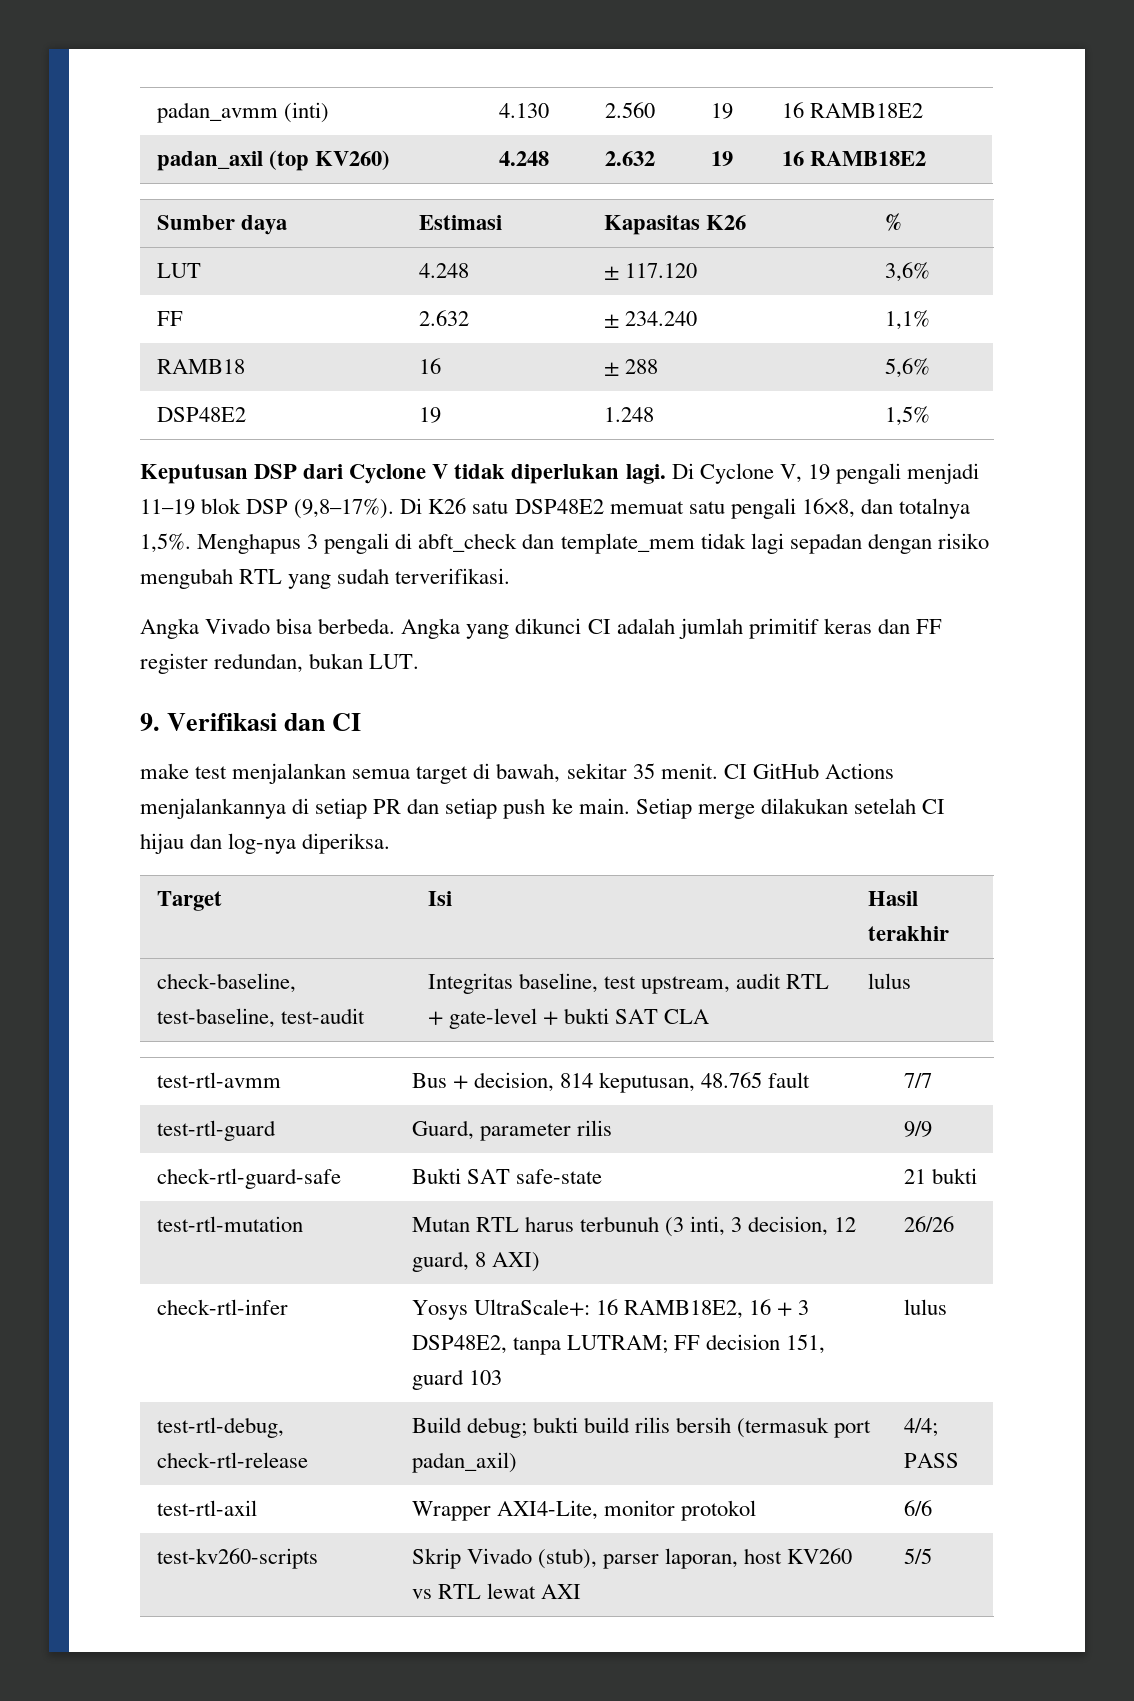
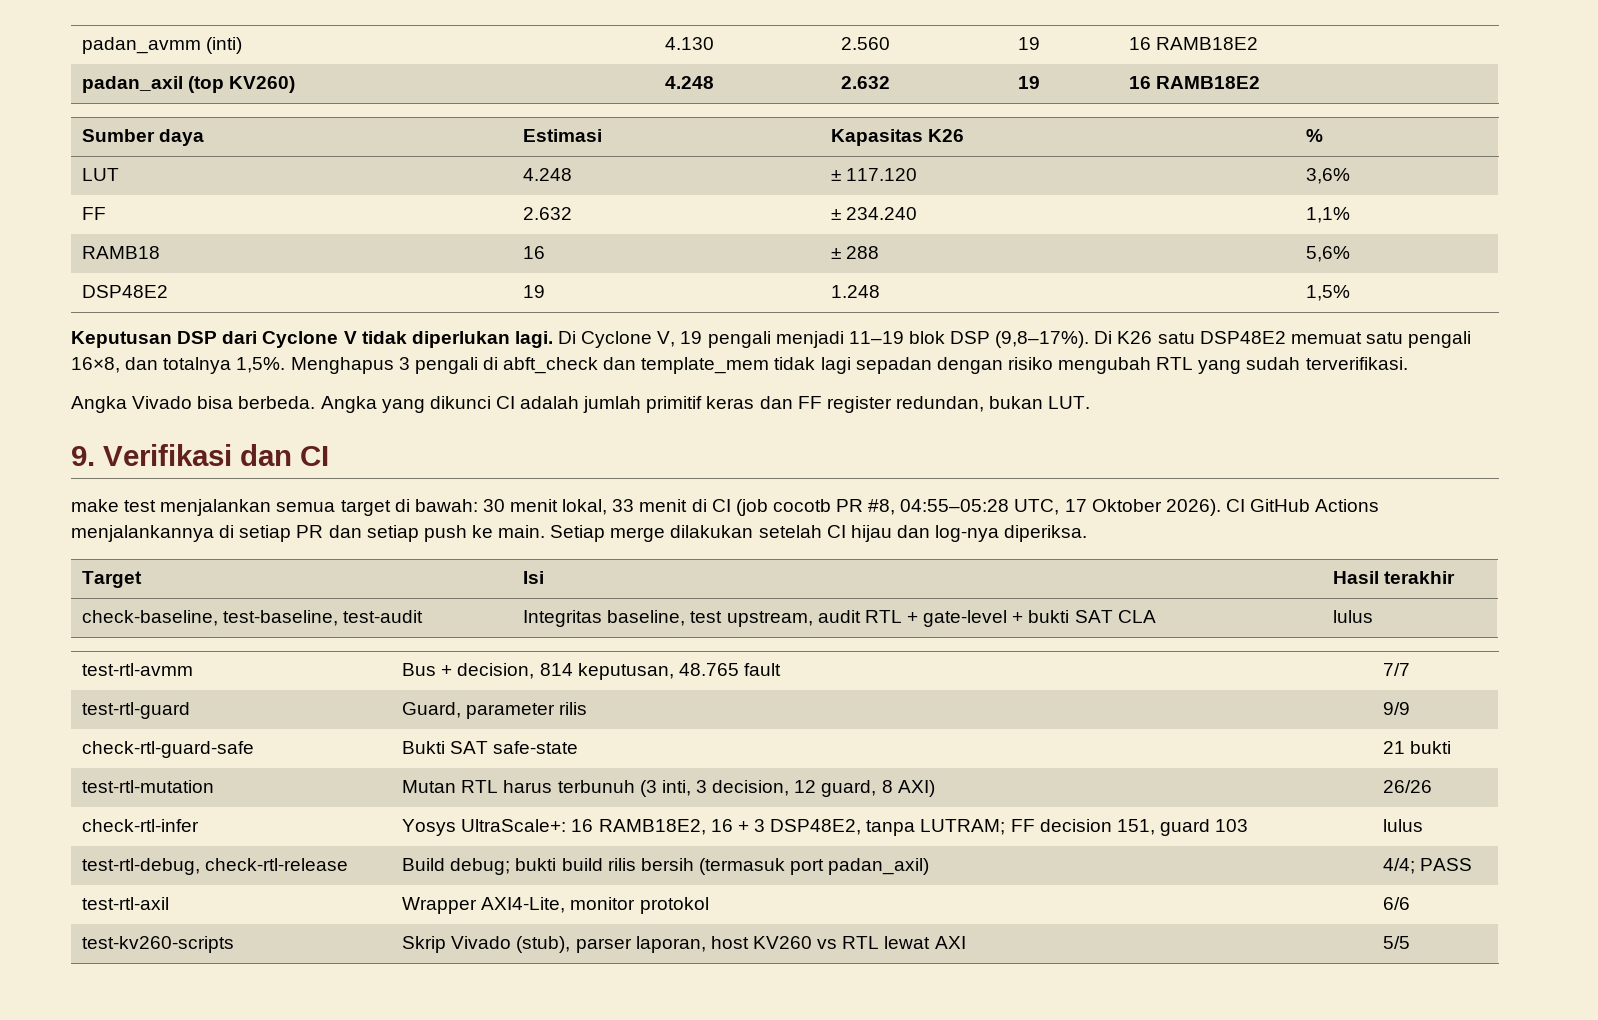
- make test menjalankan semua target di bawah, sekitar 35 menit.
+ make test menjalankan semua target di bawah: 30 menit lokal, 33 menit di CI (job cocotb PR #8, 04:55–05:28 UTC, 17 Oktober 2026).

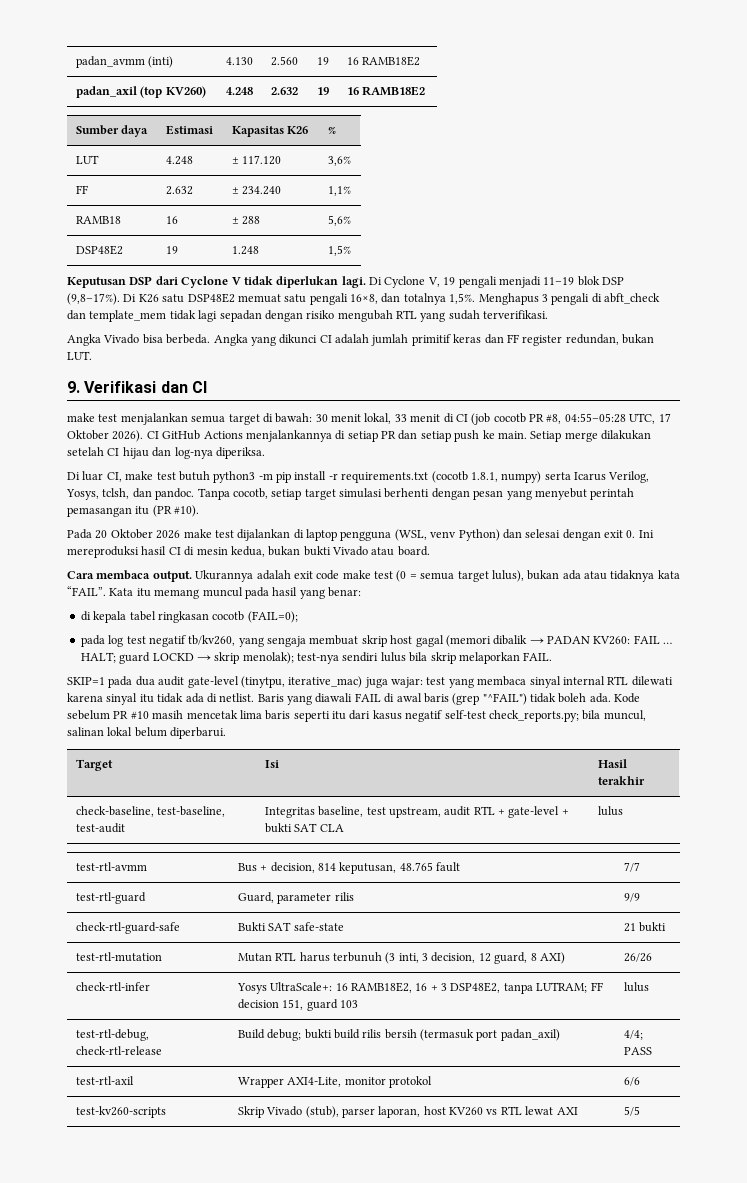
+ Di luar CI, make test butuh python3 -m pip install -r requirements.txt (cocotb 1.8.1, numpy) serta Icarus Verilog, Yosys, tclsh, dan pandoc. Tanpa cocotb, setiap target simulasi berhenti dengan pesan yang menyebut perintah pemasangan itu (PR #10).
+ Pada 20 Oktober 2026 make test dijalankan di laptop pengguna (WSL, venv Python) dan selesai dengan exit 0. Ini mereproduksi hasil CI di mesin kedua, bukan bukti Vivado atau board.
+ Cara membaca output. Ukurannya adalah exit code make test (0 = semua target lulus), bukan ada atau tidaknya kata “FAIL”. Kata itu memang muncul pada hasil yang benar:
+ di kepala tabel ringkasan cocotb (FAIL=0);
+ pada log test negatif tb/kv260, yang sengaja membuat skrip host gagal (memori dibalik → PADAN KV260: FAIL … HALT; guard LOCKD → skrip menolak); test-nya sendiri lulus bila skrip melaporkan FAIL.
+ SKIP=1 pada dua audit gate-level (tinytpu, iterative_mac) juga wajar: test yang membaca sinyal internal RTL dilewati karena sinyal itu tidak ada di netlist. Baris yang diawali FAIL di awal baris (grep "^FAIL") tidak boleh ada. Kode sebelum PR #10 masih mencetak lima baris seperti itu dari kasus negatif self-test check_reports.py; bila muncul, salinan lokal belum diperbarui.

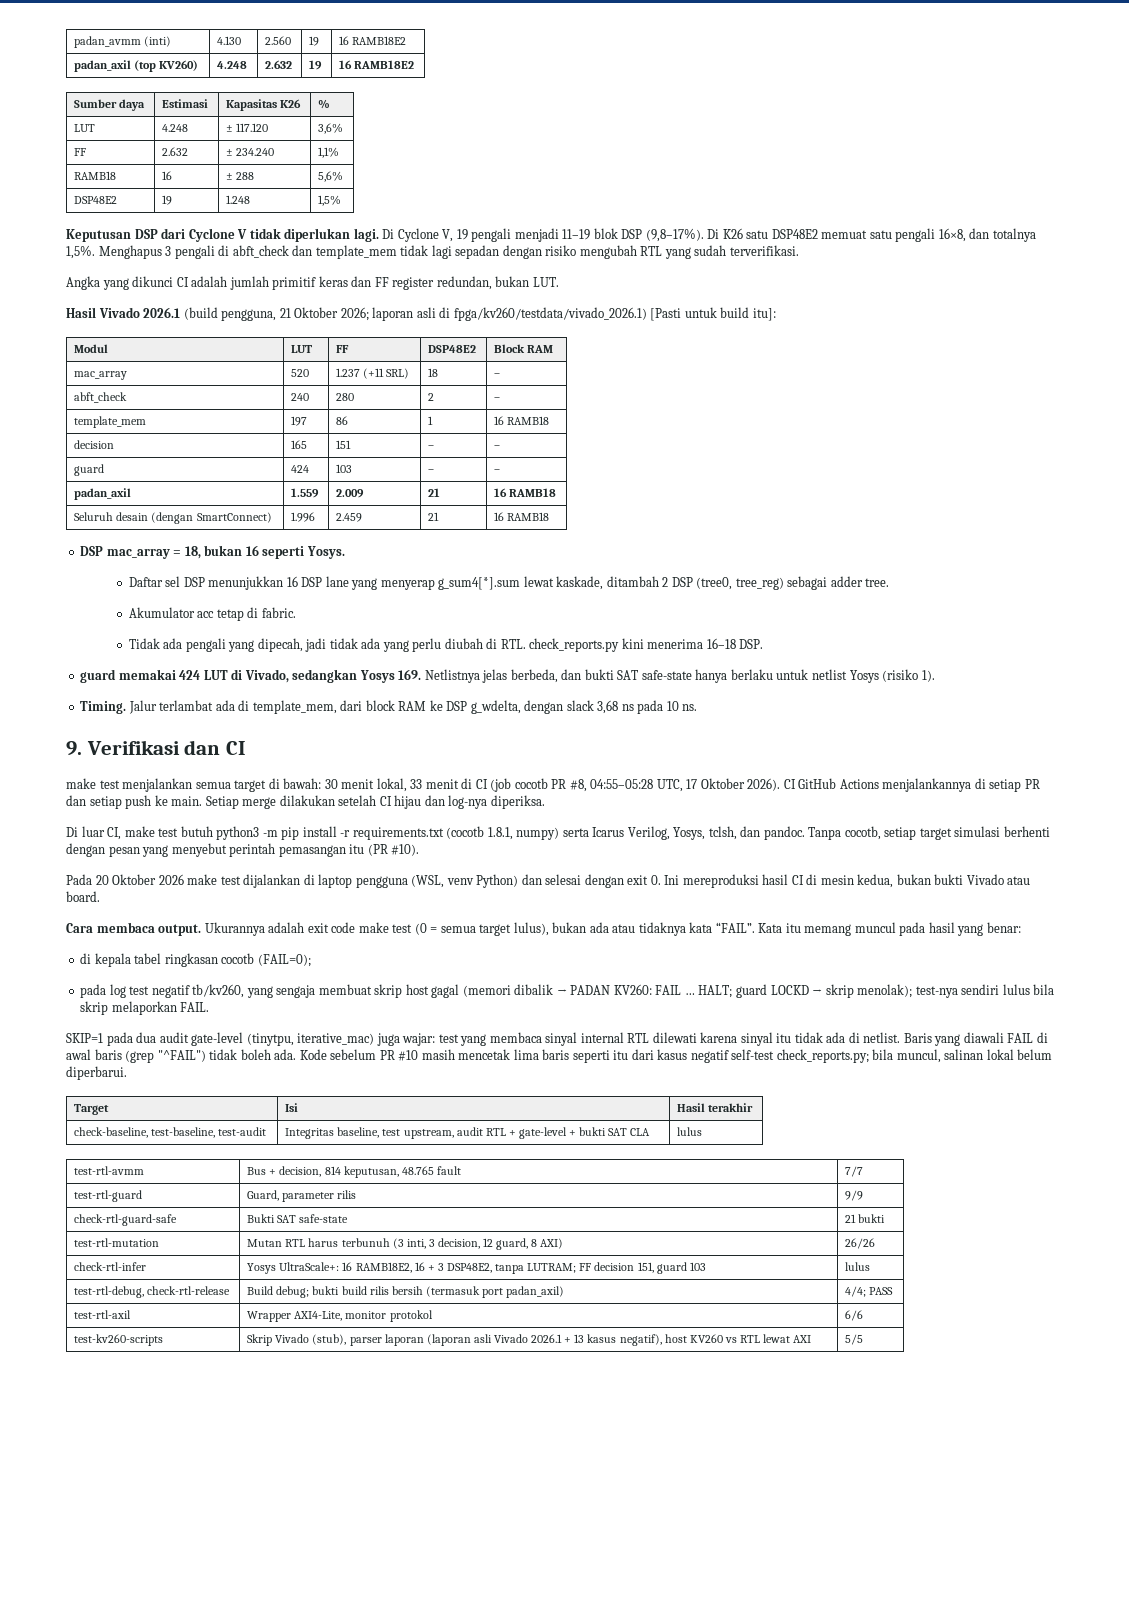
- Angka Vivado bisa berbeda. Angka yang dikunci CI adalah jumlah primitif keras dan FF register redundan, bukan LUT.
+ Angka yang dikunci CI adalah jumlah primitif keras dan FF register redundan, bukan LUT.
+ Hasil Vivado 2026.1 (build pengguna, 21 Oktober 2026; laporan asli di fpga/kv260/testdata/vivado_2026.1) [Pasti untuk build itu]:
+ Modul | LUT | FF | DSP48E2 | Block RAM
+ mac_array | 520 | 1.237 (+11 SRL) | 18 | –
+ abft_check | 240 | 280 | 2 | –
+ template_mem | 197 | 86 | 1 | 16 RAMB18
+ decision | 165 | 151 | – | –
+ guard | 424 | 103 | – | –
+ padan_axil | 1.559 | 2.009 | 21 | 16 RAMB18
+ Seluruh desain (dengan SmartConnect) | 1.996 | 2.459 | 21 | 16 RAMB18
+ DSP mac_array = 18, bukan 16 seperti Yosys.
+ Daftar sel DSP menunjukkan 16 DSP lane yang menyerap g_sum4[*].sum lewat kaskade, ditambah 2 DSP (tree0, tree_reg) sebagai adder tree.
+ Akumulator acc tetap di fabric.
+ Tidak ada pengali yang dipecah, jadi tidak ada yang perlu diubah di RTL. check_reports.py kini menerima 16–18 DSP.
+ guard memakai 424 LUT di Vivado, sedangkan Yosys 169. Netlistnya jelas berbeda, dan bukti SAT safe-state hanya berlaku untuk netlist Yosys (risiko 1).
+ Timing. Jalur terlambat ada di template_mem, dari block RAM ke DSP g_wdelta, dengan slack 3,68 ns pada 10 ns.
- test-kv260-scripts | Skrip Vivado (stub), parser laporan, host KV260 vs RTL lewat AXI | 5/5
+ test-kv260-scripts | Skrip Vivado (stub), parser laporan (laporan asli Vivado 2026.1 + 13 kasus negatif), host KV260 vs RTL lewat AXI | 5/5

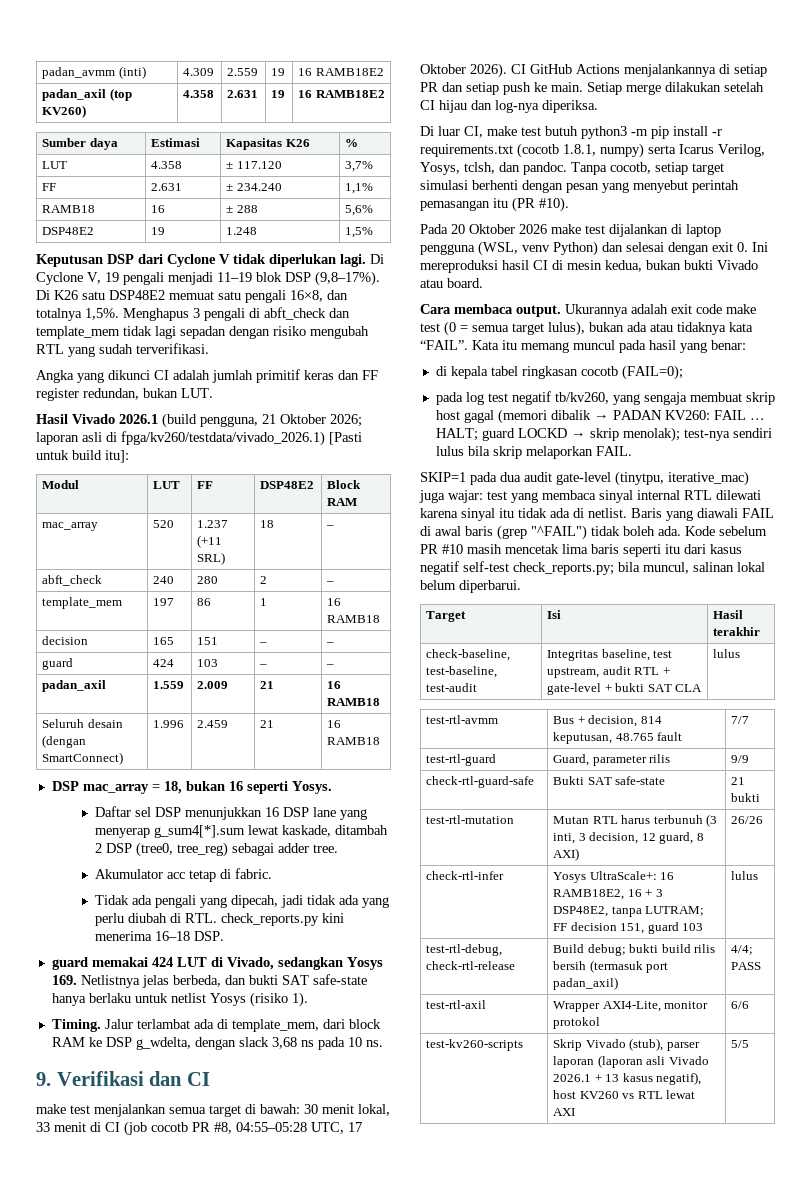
- padan_avmm (inti) | 4.130 | 2.560 | 19 | 16 RAMB18E2
+ padan_avmm (inti) | 4.309 | 2.559 | 19 | 16 RAMB18E2
- padan_axil (top KV260) | 4.248 | 2.632 | 19 | 16 RAMB18E2
+ padan_axil (top KV260) | 4.358 | 2.631 | 19 | 16 RAMB18E2
- LUT | 4.248 | ± 117.120 | 3,6%
- FF | 2.632 | ± 234.240 | 1,1%
+ LUT | 4.358 | ± 117.120 | 3,7%
+ FF | 2.631 | ± 234.240 | 1,1%

